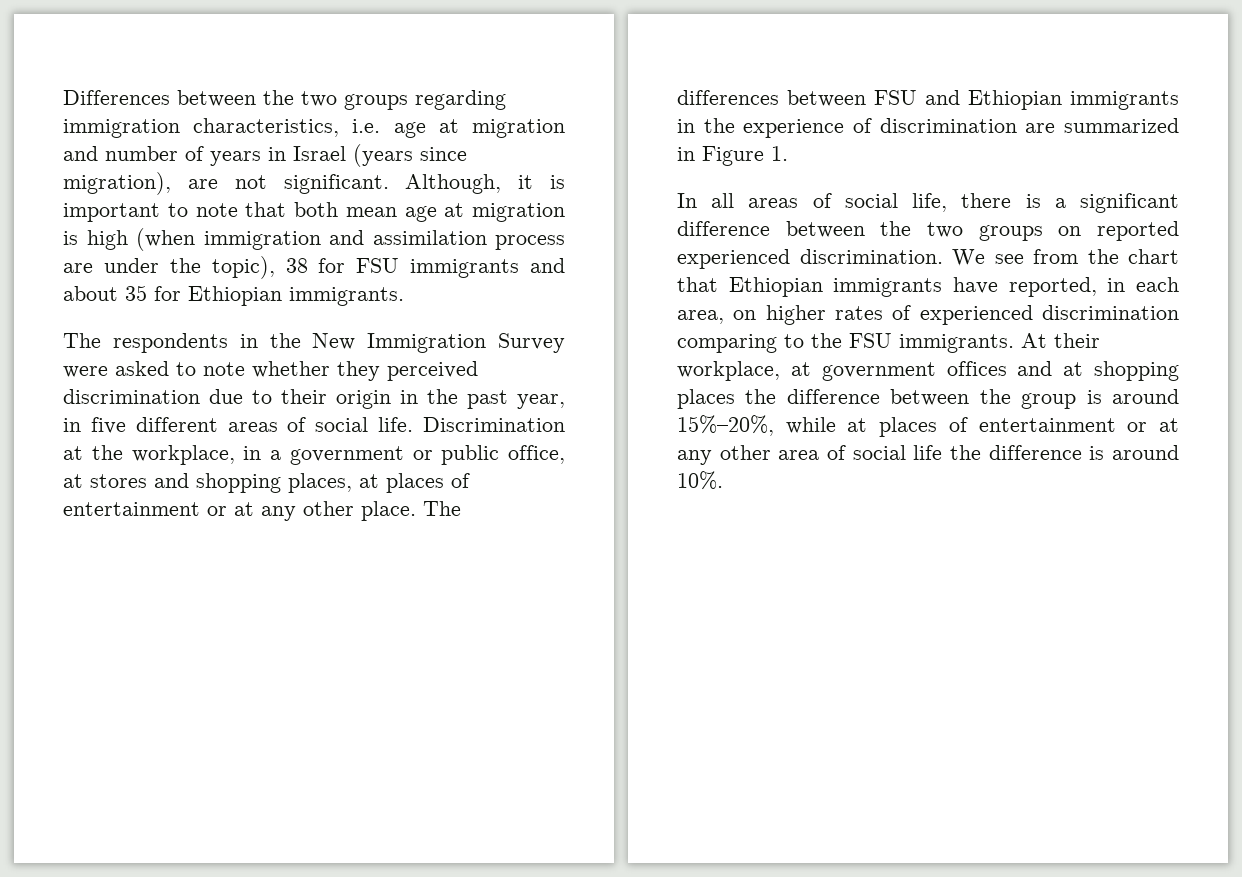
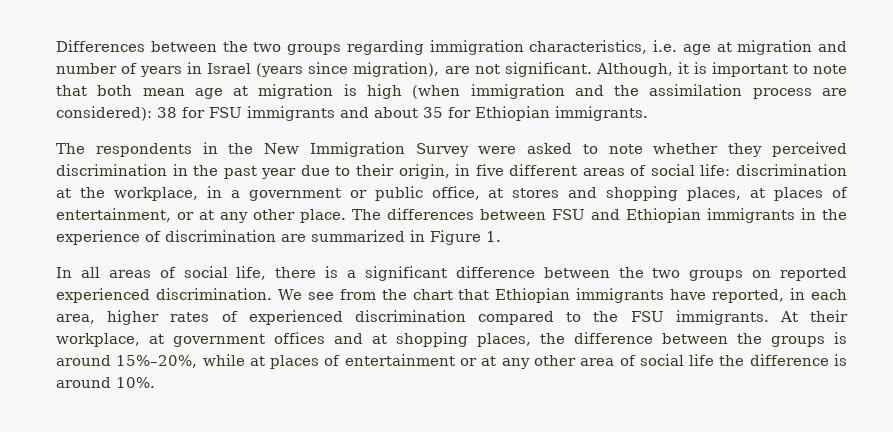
- Although, it is important to note that both mean age at migration is high (when immigration and assimilation process are under the topic), 38 for FSU immigrants and about 35 for Ethiopian immigrants.
+ Although, it is important to note that both mean age at migration is high (when immigration and the assimilation process are considered): 38 for FSU immigrants and about 35 for Ethiopian immigrants.
- The respondents in the New Immigration Survey were asked to note whether they perceived discrimination due to their origin in the past year, in five different areas of social life. Discrimination at the workplace, in a government or public office, at stores and shopping places, at places of entertainment or at any other place.
+ The respondents in the New Immigration Survey were asked to note whether they perceived discrimination in the past year due to their origin, in five different areas of social life: discrimination at the workplace, in a government or public office, at stores and shopping places, at places of entertainment, or at any other place.
- We see from the chart that Ethiopian immigrants have reported, in each area, on higher rates of experienced discrimination comparing to the FSU immigrants.
+ We see from the chart that Ethiopian immigrants have reported, in each area, higher rates of experienced discrimination compared to the FSU immigrants.
- At their workplace, at government offices and at shopping places the difference between the group is around 15%–20%, while at places of entertainment or at any other area of social life the difference is around 10%.
+ At their workplace, at government offices and at shopping places, the difference between the groups is around 15%–20%, while at places of entertainment or at any other area of social life the difference is around 10%.

